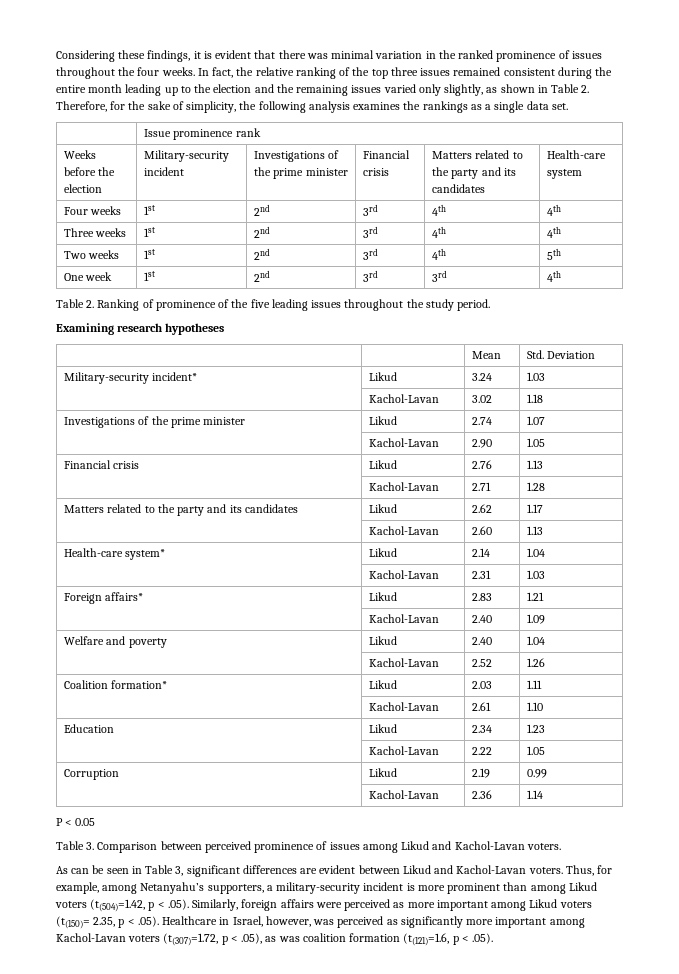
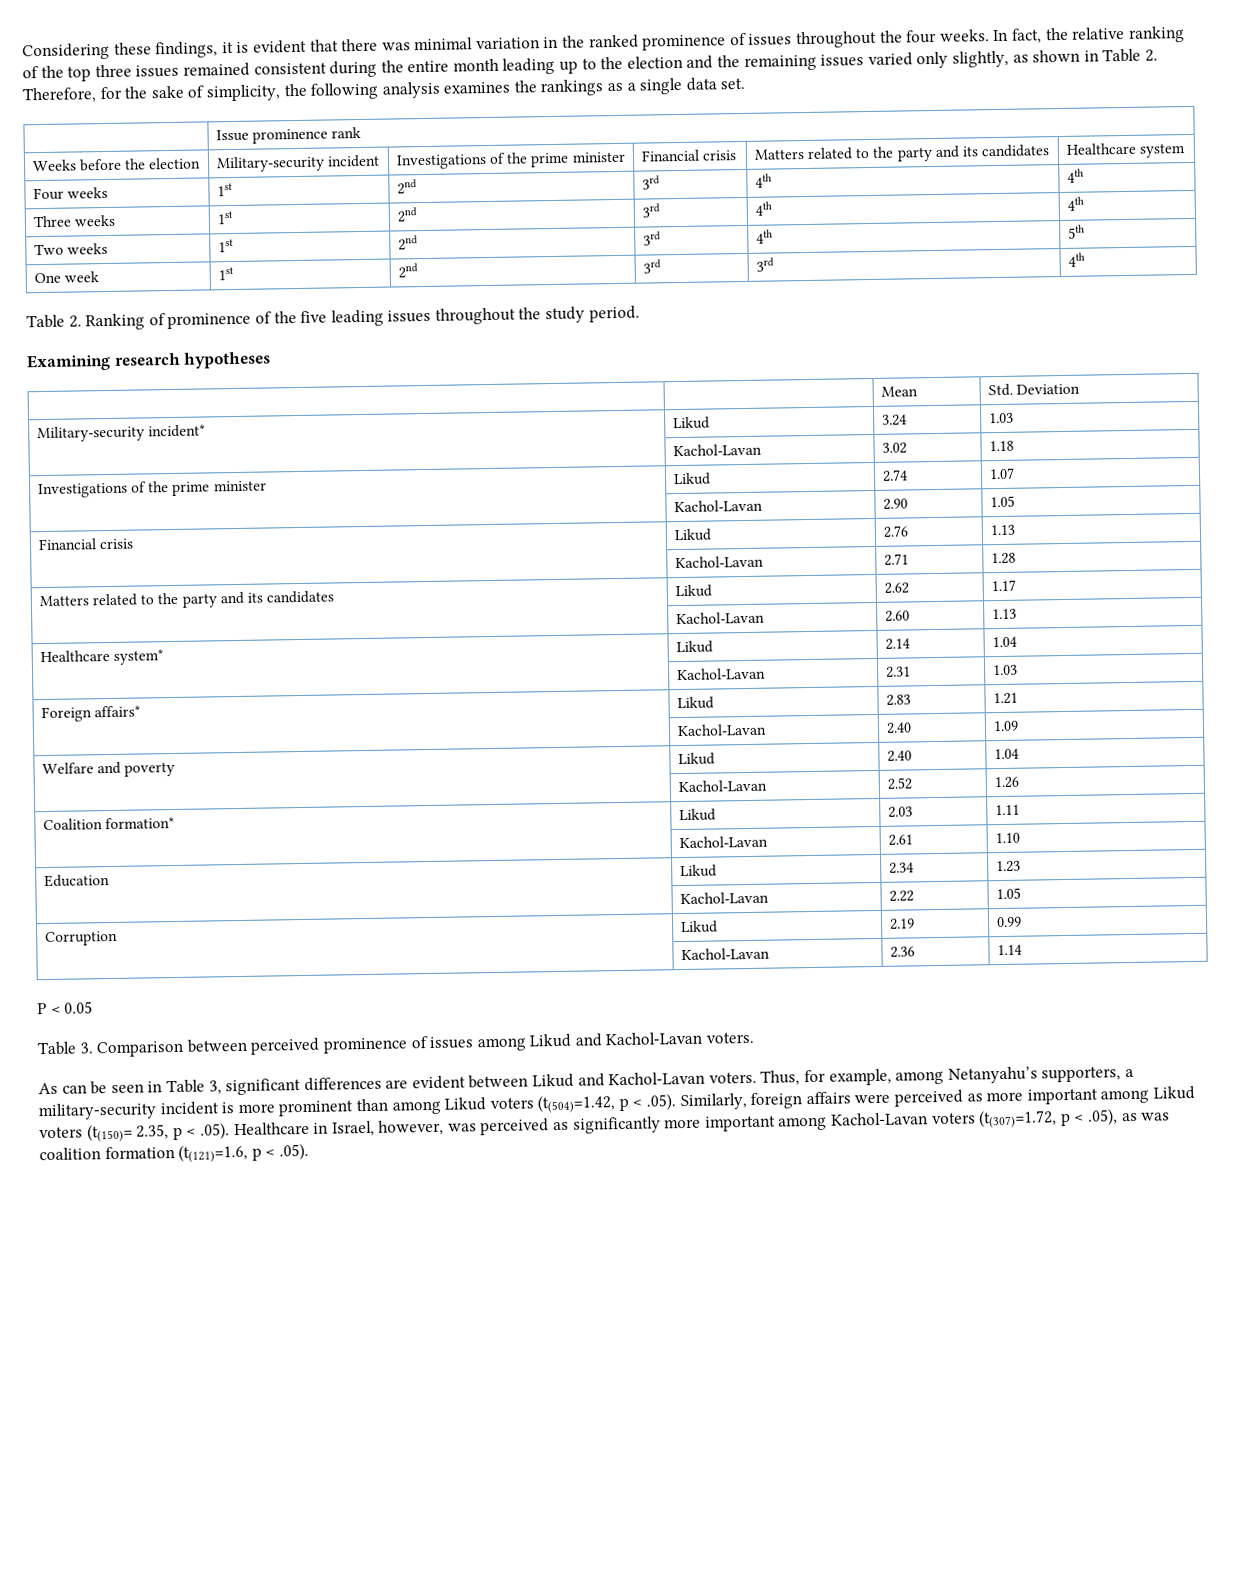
- Weeks before the election | Military-security incident | Investigations of the prime minister | Financial crisis | Matters related to the party and its candidates | Health-care system
+ Weeks before the election | Military-security incident | Investigations of the prime minister | Financial crisis | Matters related to the party and its candidates | Healthcare system
- Health-care system* | Likud | 2.14 | 1.04
+ Healthcare system* | Likud | 2.14 | 1.04

